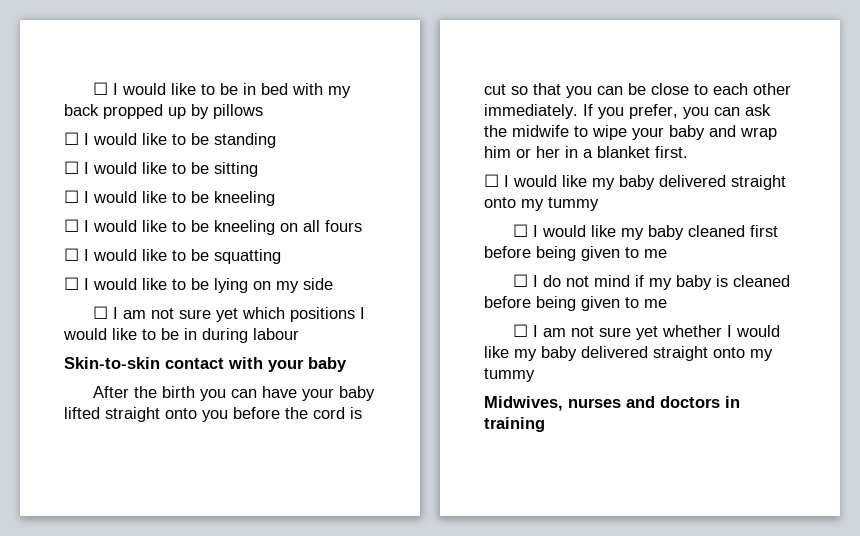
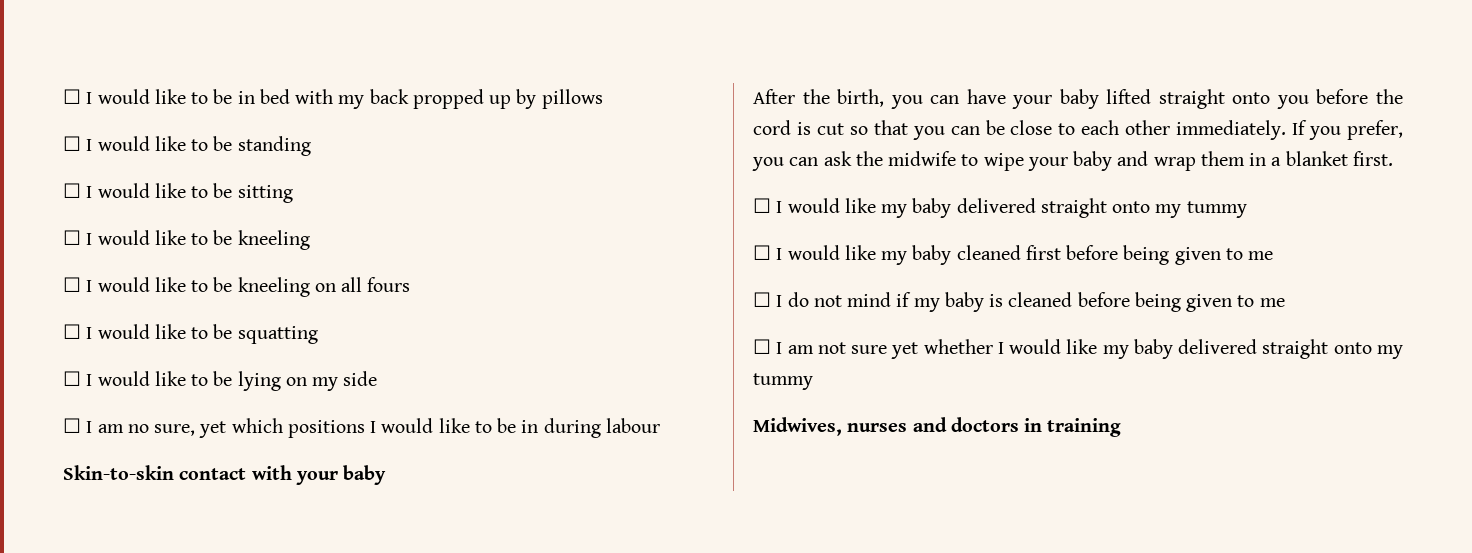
- ☐ I am not sure yet which positions I would like to be in during labour
+ ☐ I am no sure, yet which positions I would like to be in during labour
- After the birth you can have your baby lifted straight onto you before the cord is cut so that you can be close to each other immediately.
+ After the birth, you can have your baby lifted straight onto you before the cord is cut so that you can be close to each other immediately.
- If you prefer, you can ask the midwife to wipe your baby and wrap him or her in a blanket first.
+ If you prefer, you can ask the midwife to wipe your baby and wrap them in a blanket first.

